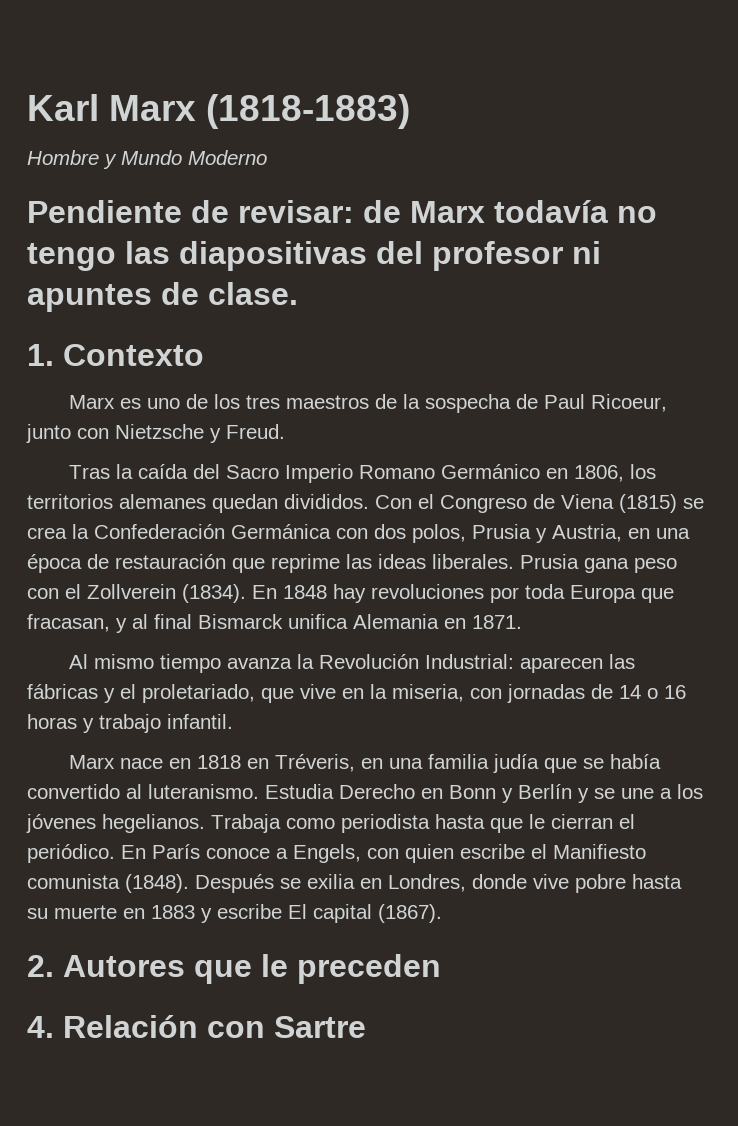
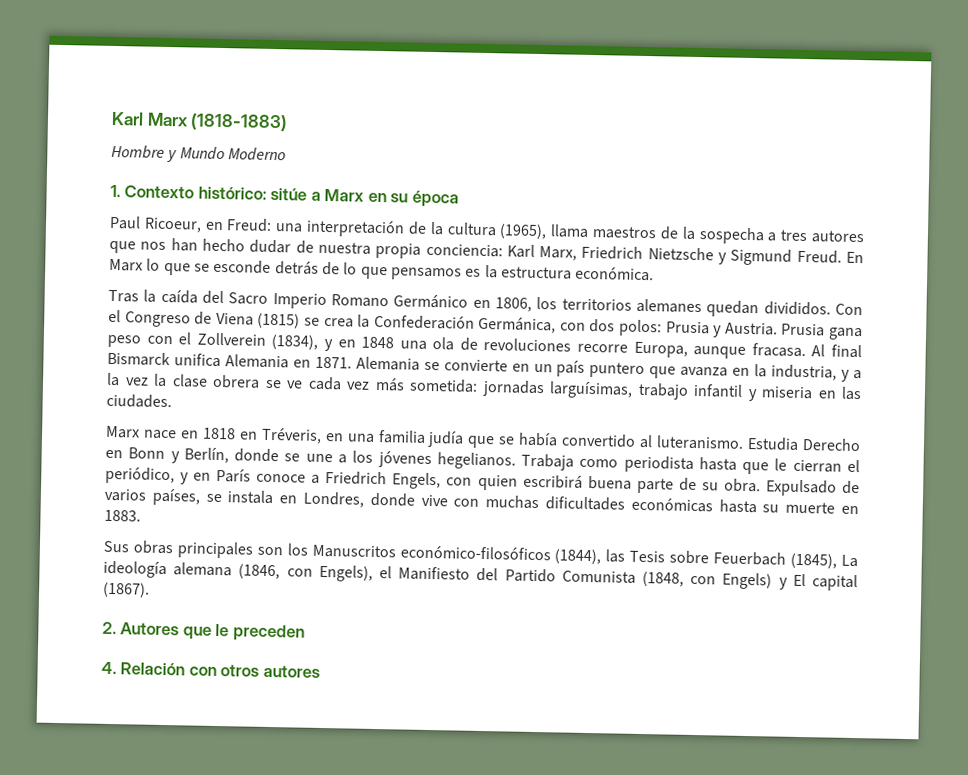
- Pendiente de revisar: de Marx todavía no tengo las diapositivas del profesor ni apuntes de clase.
- 1. Contexto
- Marx es uno de los tres maestros de la sospecha de Paul Ricoeur, junto con Nietzsche y Freud.
+ 1. Contexto histórico: sitúe a Marx en su época
+ Paul Ricoeur, en Freud: una interpretación de la cultura (1965), llama maestros de la sospecha a tres autores que nos han hecho dudar de nuestra propia conciencia: Karl Marx, Friedrich Nietzsche y Sigmund Freud. En Marx lo que se esconde detrás de lo que pensamos es la estructura económica.
- Con el Congreso de Viena (1815) se crea la Confederación Germánica con dos polos, Prusia y Austria, en una época de restauración que reprime las ideas liberales.
+ Con el Congreso de Viena (1815) se crea la Confederación Germánica, con dos polos: Prusia y Austria.
- Prusia gana peso con el Zollverein (1834). En 1848 hay revoluciones por toda Europa que fracasan, y al final Bismarck unifica Alemania en 1871.
- Al mismo tiempo avanza la Revolución Industrial: aparecen las fábricas y el proletariado, que vive en la miseria, con jornadas de 14 o 16 horas y trabajo infantil.
+ Prusia gana peso con el Zollverein (1834), y en 1848 una ola de revoluciones recorre Europa, aunque fracasa. Al final Bismarck unifica Alemania en 1871. Alemania se convierte en un país puntero que avanza en la industria, y a la vez la clase obrera se ve cada vez más sometida: jornadas larguísimas, trabajo infantil y miseria en las ciudades.
- Estudia Derecho en Bonn y Berlín y se une a los jóvenes hegelianos.
+ Estudia Derecho en Bonn y Berlín, donde se une a los jóvenes hegelianos.
- Trabaja como periodista hasta que le cierran el periódico. En París conoce a Engels, con quien escribe el Manifiesto comunista (1848). Después se exilia en Londres, donde vive pobre hasta su muerte en 1883 y escribe El capital (1867).
+ Trabaja como periodista hasta que le cierran el periódico, y en París conoce a Friedrich Engels, con quien escribirá buena parte de su obra. Expulsado de varios países, se instala en Londres, donde vive con muchas dificultades económicas hasta su muerte en 1883.
+ Sus obras principales son los Manuscritos económico-filosóficos (1844), las Tesis sobre Feuerbach (1845), La ideología alemana (1846, con Engels), el Manifiesto del Partido Comunista (1848, con Engels) y El capital (1867).
- 4. Relación con Sartre
+ 4. Relación con otros autores

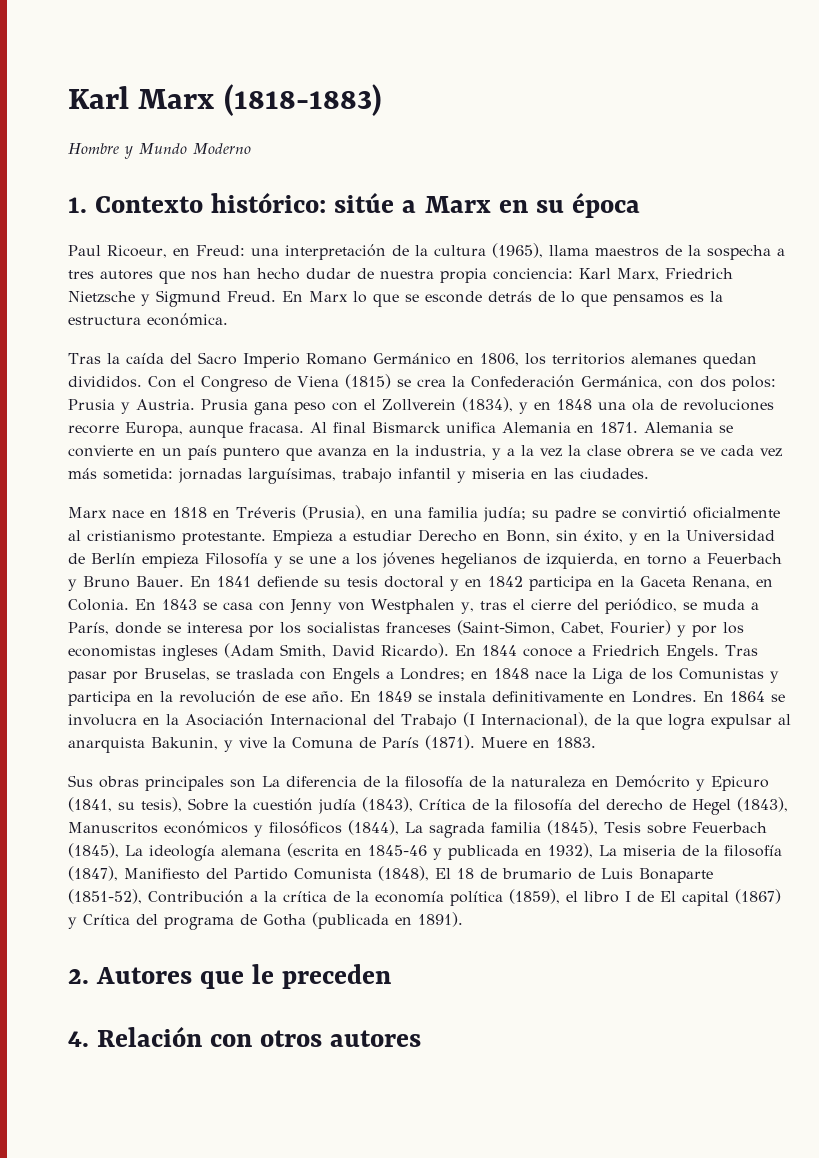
- Marx nace en 1818 en Tréveris, en una familia judía que se había convertido al luteranismo. Estudia Derecho en Bonn y Berlín, donde se une a los jóvenes hegelianos. Trabaja como periodista hasta que le cierran el periódico, y en París conoce a Friedrich Engels, con quien escribirá buena parte de su obra. Expulsado de varios países, se instala en Londres, donde vive con muchas dificultades económicas hasta su muerte en 1883.
+ Marx nace en 1818 en Tréveris (Prusia), en una familia judía; su padre se convirtió oficialmente al cristianismo protestante. Empieza a estudiar Derecho en Bonn, sin éxito, y en la Universidad de Berlín empieza Filosofía y se une a los jóvenes hegelianos de izquierda, en torno a Feuerbach y Bruno Bauer. En 1841 defiende su tesis doctoral y en 1842 participa en la Gaceta Renana, en Colonia. En 1843 se casa con Jenny von Westphalen y, tras el cierre del periódico, se muda a París, donde se interesa por los socialistas franceses (Saint-Simon, Cabet, Fourier) y por los economistas ingleses (Adam Smith, David Ricardo). En 1844 conoce a Friedrich Engels. Tras pasar por Bruselas, se traslada con Engels a Londres; en 1848 nace la Liga de los Comunistas y participa en la revolución de ese año. En 1849 se instala definitivamente en Londres. En 1864 se involucra en la Asociación Internacional del Trabajo (I Internacional), de la que logra expulsar al anarquista Bakunin, y vive la Comuna de París (1871). Muere en 1883.
- Sus obras principales son los Manuscritos económico-filosóficos (1844), las Tesis sobre Feuerbach (1845), La ideología alemana (1846, con Engels), el Manifiesto del Partido Comunista (1848, con Engels) y El capital (1867).
+ Sus obras principales son La diferencia de la filosofía de la naturaleza en Demócrito y Epicuro (1841, su tesis), Sobre la cuestión judía (1843), Crítica de la filosofía del derecho de Hegel (1843), Manuscritos económicos y filosóficos (1844), La sagrada familia (1845), Tesis sobre Feuerbach (1845), La ideología alemana (escrita en 1845-46 y publicada en 1932), La miseria de la filosofía (1847), Manifiesto del Partido Comunista (1848), El 18 de brumario de Luis Bonaparte (1851-52), Contribución a la crítica de la economía política (1859), el libro I de El capital (1867) y Crítica del programa de Gotha (publicada en 1891).

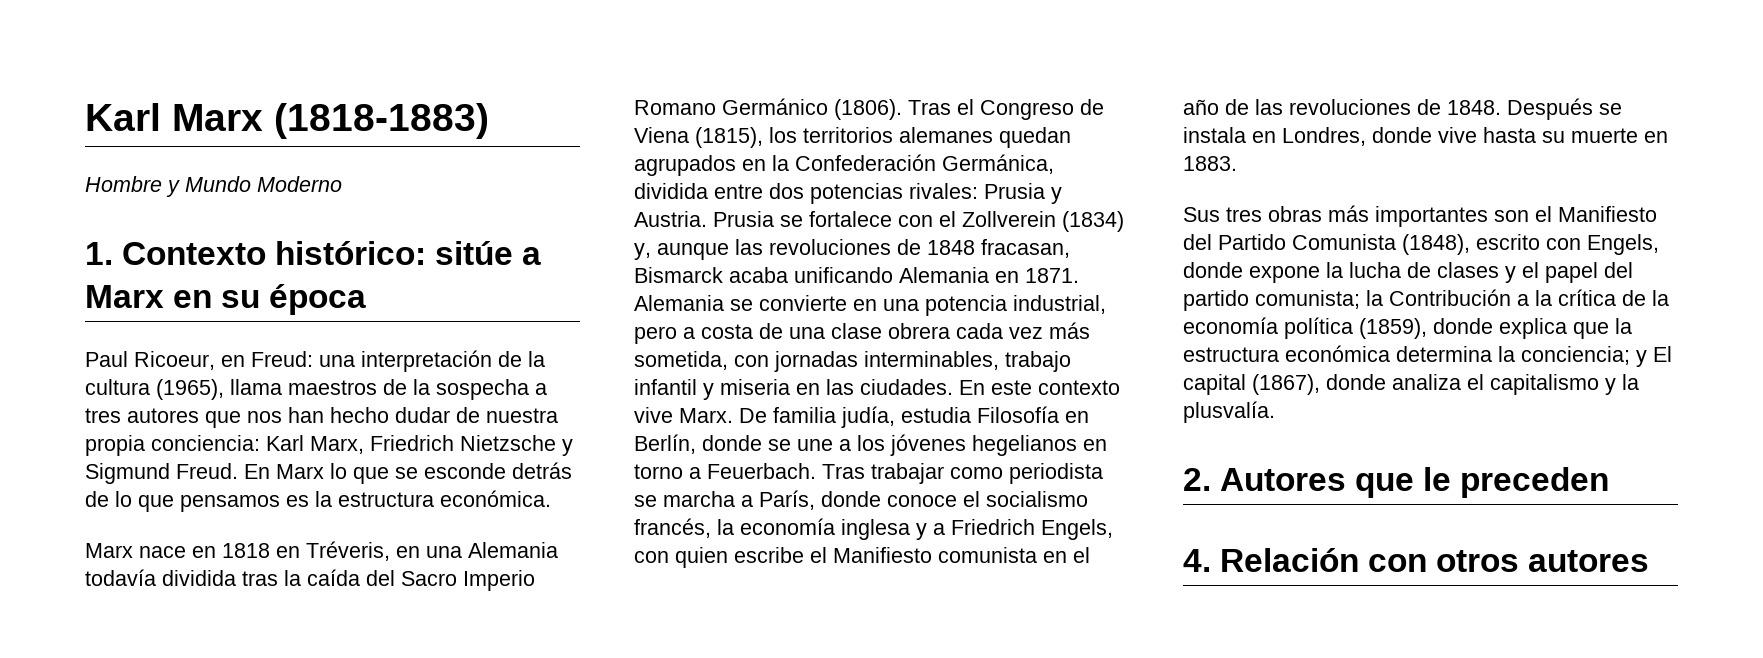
- Tras la caída del Sacro Imperio Romano Germánico en 1806, los territorios alemanes quedan divididos. Con el Congreso de Viena (1815) se crea la Confederación Germánica, con dos polos: Prusia y Austria.
+ Marx nace en 1818 en Tréveris, en una Alemania todavía dividida tras la caída del Sacro Imperio Romano Germánico (1806). Tras el Congreso de Viena (1815), los territorios alemanes quedan agrupados en la Confederación Germánica, dividida entre dos potencias rivales: Prusia y Austria.
- Prusia gana peso con el Zollverein (1834), y en 1848 una ola de revoluciones recorre Europa, aunque fracasa. Al final Bismarck unifica Alemania en 1871.
+ Prusia se fortalece con el Zollverein (1834) y, aunque las revoluciones de 1848 fracasan, Bismarck acaba unificando Alemania en 1871.
- Alemania se convierte en un país puntero que avanza en la industria, y a la vez la clase obrera se ve cada vez más sometida: jornadas larguísimas, trabajo infantil y miseria en las ciudades.
- Marx nace en 1818 en Tréveris (Prusia), en una familia judía; su padre se convirtió oficialmente al cristianismo protestante. Empieza a estudiar Derecho en Bonn, sin éxito, y en la Universidad de Berlín empieza Filosofía y se une a los jóvenes hegelianos de izquierda, en torno a Feuerbach y Bruno Bauer. En 1841 defiende su tesis doctoral y en 1842 participa en la Gaceta Renana, en Colonia. En 1843 se casa con Jenny von Westphalen y, tras el cierre del periódico, se muda a París, donde se interesa por los socialistas franceses (Saint-Simon, Cabet, Fourier) y por los economistas ingleses (Adam Smith, David Ricardo). En 1844 conoce a Friedrich Engels. Tras pasar por Bruselas, se traslada con Engels a Londres; en 1848 nace la Liga de los Comunistas y participa en la revolución de ese año. En 1849 se instala definitivamente en Londres. En 1864 se involucra en la Asociación Internacional del Trabajo (I Internacional), de la que logra expulsar al anarquista Bakunin, y vive la Comuna de París (1871). Muere en 1883.
- Sus obras principales son La diferencia de la filosofía de la naturaleza en Demócrito y Epicuro (1841, su tesis), Sobre la cuestión judía (1843), Crítica de la filosofía del derecho de Hegel (1843), Manuscritos económicos y filosóficos (1844), La sagrada familia (1845), Tesis sobre Feuerbach (1845), La ideología alemana (escrita en 1845-46 y publicada en 1932), La miseria de la filosofía (1847), Manifiesto del Partido Comunista (1848), El 18 de brumario de Luis Bonaparte (1851-52), Contribución a la crítica de la economía política (1859), el libro I de El capital (1867) y Crítica del programa de Gotha (publicada en 1891).
+ Alemania se convierte en una potencia industrial, pero a costa de una clase obrera cada vez más sometida, con jornadas interminables, trabajo infantil y miseria en las ciudades. En este contexto vive Marx. De familia judía, estudia Filosofía en Berlín, donde se une a los jóvenes hegelianos en torno a Feuerbach. Tras trabajar como periodista se marcha a París, donde conoce el socialismo francés, la economía inglesa y a Friedrich Engels, con quien escribe el Manifiesto comunista en el año de las revoluciones de 1848. Después se instala en Londres, donde vive hasta su muerte en 1883.
+ Sus tres obras más importantes son el Manifiesto del Partido Comunista (1848), escrito con Engels, donde expone la lucha de clases y el papel del partido comunista; la Contribución a la crítica de la economía política (1859), donde explica que la estructura económica determina la conciencia; y El capital (1867), donde analiza el capitalismo y la plusvalía.

